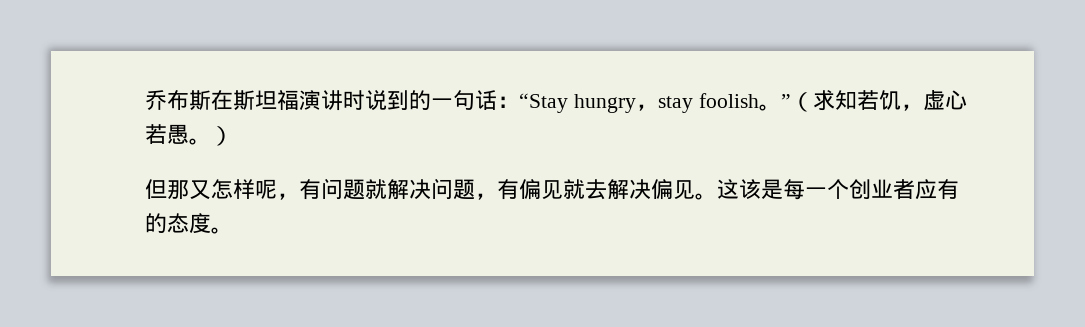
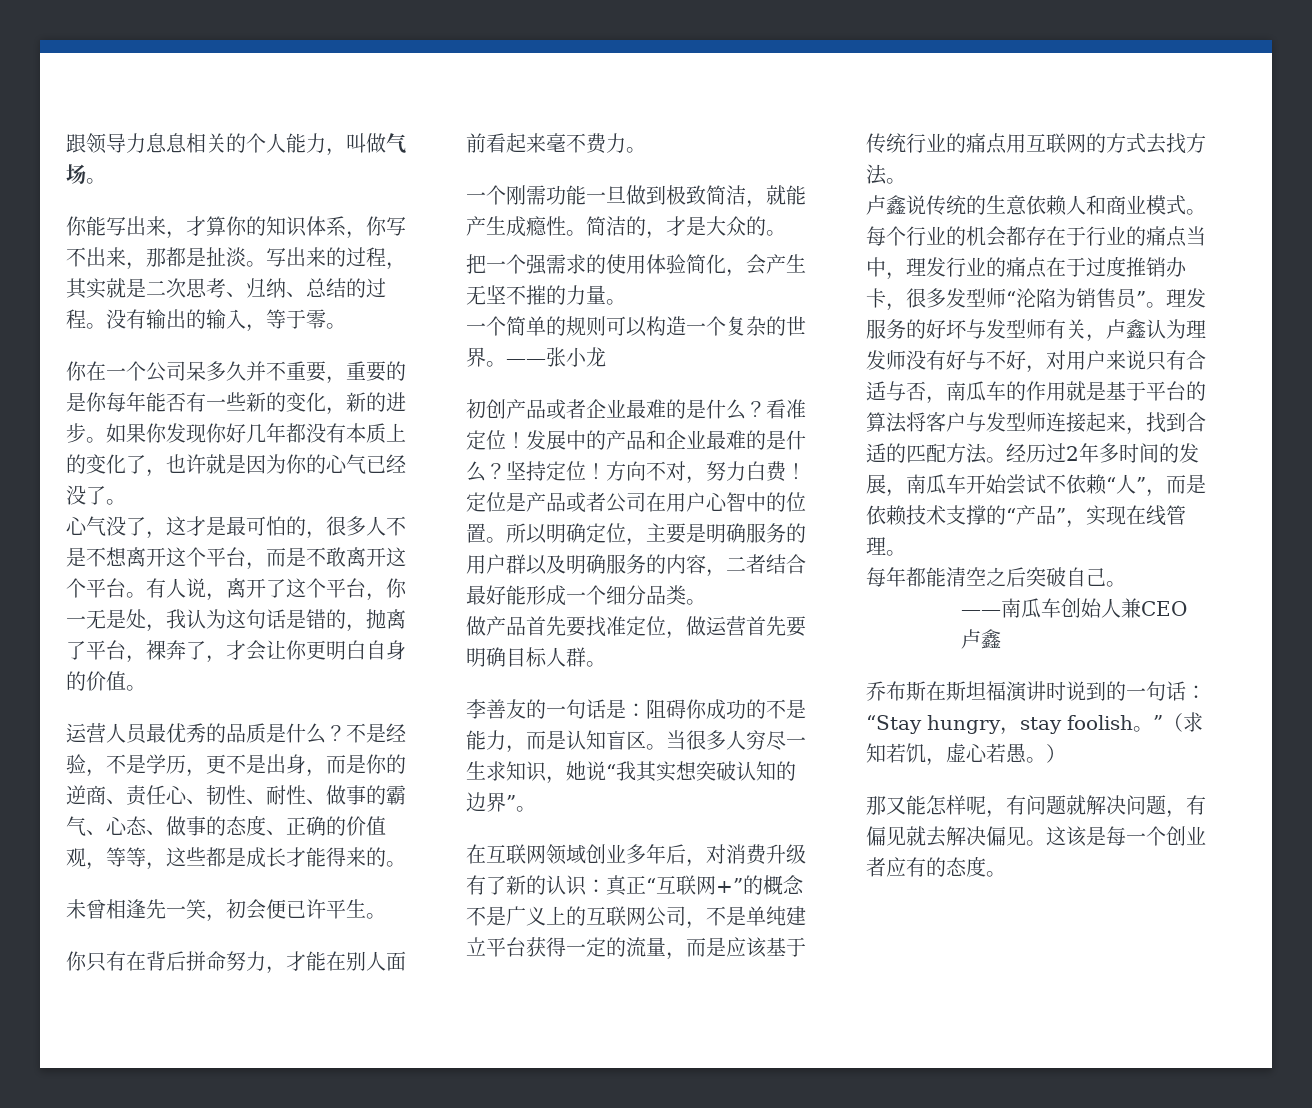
+ 跟领导力息息相关的个人能力，叫做气场。
+ 你能写出来，才算你的知识体系，你写不出来，那都是扯淡。写出来的过程，其实就是二次思考、归纳、总结的过程。没有输出的输入，等于零。
+ 你在一个公司呆多久并不重要，重要的是你每年能否有一些新的变化，新的进步。如果你发现你好几年都没有本质上的变化了，也许就是因为你的心气已经没了。
+ 心气没了，这才是最可怕的，很多人不是不想离开这个平台，而是不敢离开这个平台。有人说，离开了这个平台，你一无是处，我认为这句话是错的，抛离了平台，裸奔了，才会让你更明白自身的价值。
+ 运营人员最优秀的品质是什么？不是经验，不是学历，更不是出身，而是你的逆商、责任心、韧性、耐性、做事的霸气、心态、做事的态度、正确的价值观，等等，这些都是成长才能得来的。
+ 未曾相逢先一笑，初会便已许平生。
+ 你只有在背后拼命努力，才能在别人面前看起来毫不费力。
+ 一个刚需功能一旦做到极致简洁，就能产生成瘾性。简洁的，才是大众的。
+ 把一个强需求的使用体验简化，会产生无坚不摧的力量。
+ 一个简单的规则可以构造一个复杂的世界。——张小龙
+ 初创产品或者企业最难的是什么？看准定位！发展中的产品和企业最难的是什么？坚持定位！方向不对，努力白费！定位是产品或者公司在用户心智中的位置。所以明确定位，主要是明确服务的用户群以及明确服务的内容，二者结合最好能形成一个细分品类。
+ 做产品首先要找准定位，做运营首先要明确目标人群。
+ 李善友的一句话是：阻碍你成功的不是能力，而是认知盲区。当很多人穷尽一生求知识，她说“我其实想突破认知的边界”。
+ 在互联网领域创业多年后，对消费升级有了新的认识：真正“互联网+”的概念不是广义上的互联网公司，不是单纯建立平台获得一定的流量，而是应该基于传统行业的痛点用互联网的方式去找方法。
+ 卢鑫说传统的生意依赖人和商业模式。每个行业的机会都存在于行业的痛点当中，理发行业的痛点在于过度推销办卡，很多发型师“沦陷为销售员”。理发服务的好坏与发型师有关，卢鑫认为理发师没有好与不好，对用户来说只有合适与否，南瓜车的作用就是基于平台的算法将客户与发型师连接起来，找到合适的匹配方法。经历过2年多时间的发展，南瓜车开始尝试不依赖“人”，而是依赖技术支撑的“产品”，实现在线管理。
+ 每年都能清空之后突破自己。
+ ——南瓜车创始人兼CEO卢鑫
- 但那又怎样呢，有问题就解决问题，有偏见就去解决偏见。
+ 那又能怎样呢，有问题就解决问题，有偏见就去解决偏见。

